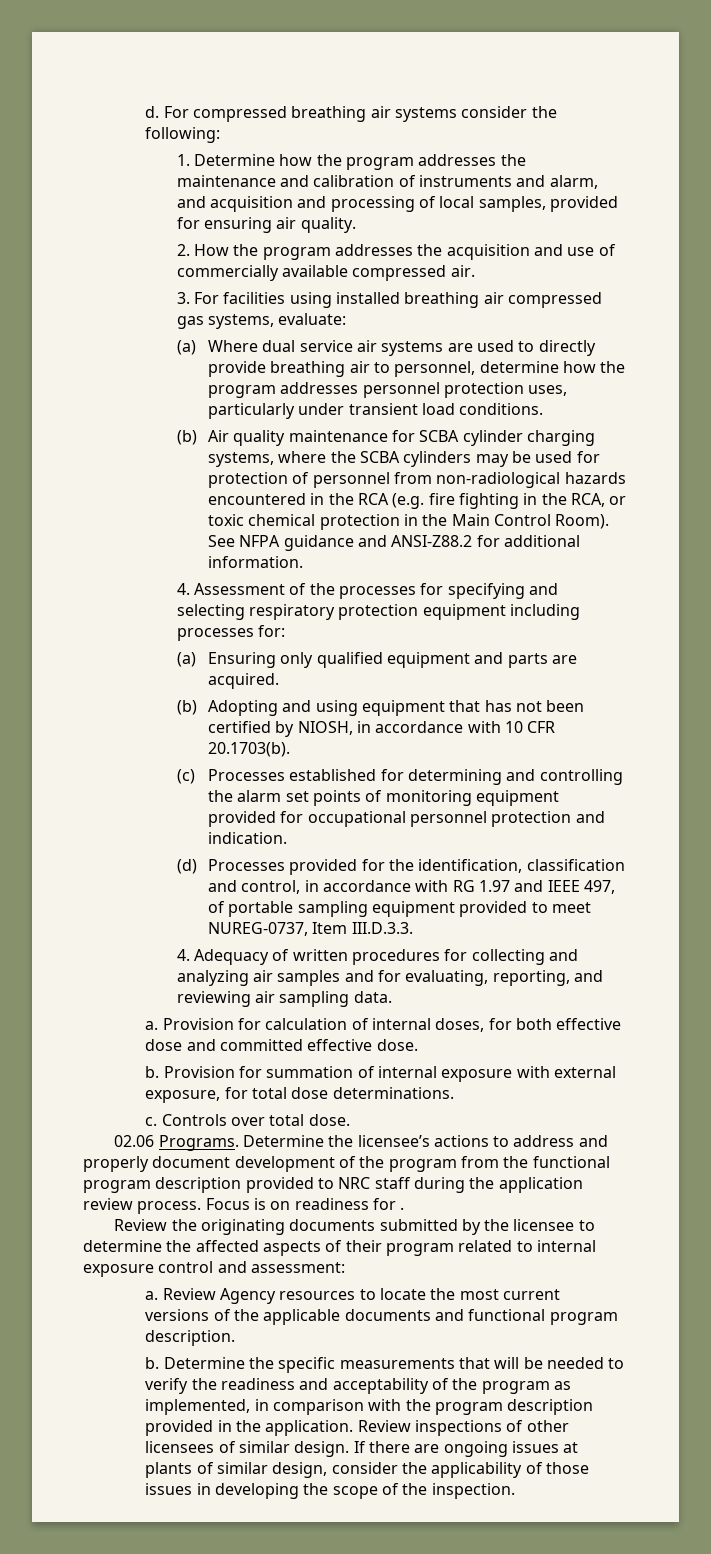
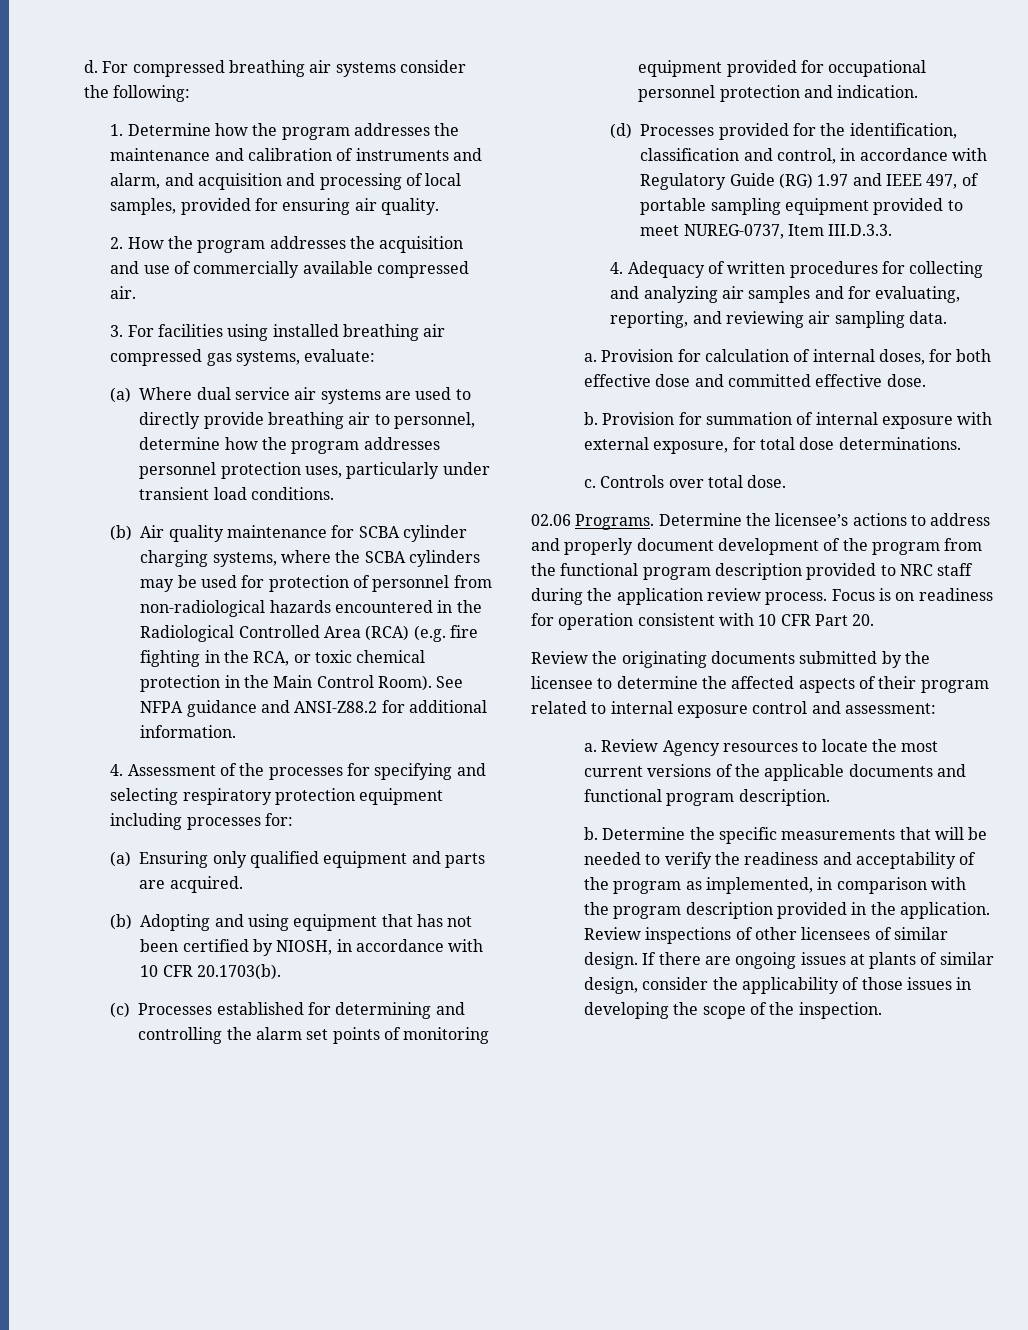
- (b) Air quality maintenance for SCBA cylinder charging systems, where the SCBA cylinders may be used for protection of personnel from non-radiological hazards encountered in the RCA (e.g. fire fighting in the RCA, or toxic chemical protection in the Main Control Room).
+ (b) Air quality maintenance for SCBA cylinder charging systems, where the SCBA cylinders may be used for protection of personnel from non-radiological hazards encountered in the Radiological Controlled Area (RCA) (e.g. fire fighting in the RCA, or toxic chemical protection in the Main Control Room).
- (d) Processes provided for the identification, classification and control, in accordance with RG 1.97 and IEEE 497, of portable sampling equipment provided to meet NUREG-0737, Item III.D.3.3.
+ (d) Processes provided for the identification, classification and control, in accordance with Regulatory Guide (RG) 1.97 and IEEE 497, of portable sampling equipment provided to meet NUREG-0737, Item III.D.3.3.
- Focus is on readiness for .
+ Focus is on readiness for operation consistent with 10 CFR Part 20.

